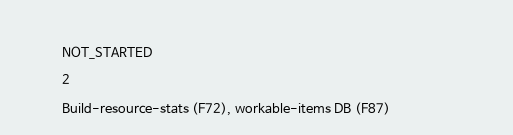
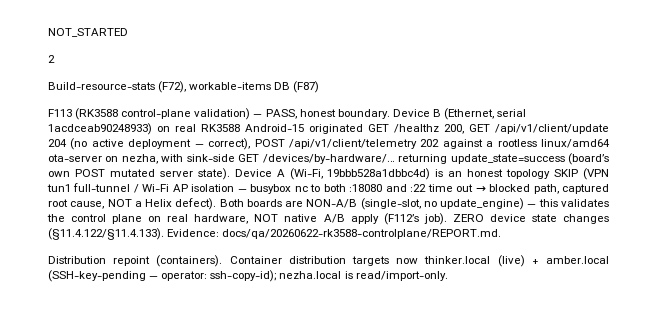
+ F113 (RK3588 control-plane validation) — PASS, honest boundary. Device B (Ethernet, serial 1acdceab90248933) on real RK3588 Android-15 originated GET /healthz 200, GET /api/v1/client/update 204 (no active deployment — correct), POST /api/v1/client/telemetry 202 against a rootless linux/amd64 ota-server on nezha, with sink-side GET /devices/by-hardware/… returning update_state=success (board’s own POST mutated server state). Device A (Wi-Fi, 19bbb528a1dbbc4d) is an honest topology SKIP (VPN tun1 full-tunnel / Wi-Fi AP isolation — busybox nc to both :18080 and :22 time out → blocked path, captured root cause, NOT a Helix defect). Both boards are NON-A/B (single-slot, no update_engine) — this validates the control plane on real hardware, NOT native A/B apply (F112’s job). ZERO device state changes (§11.4.122/§11.4.133). Evidence: docs/qa/20260622-rk3588-controlplane/REPORT.md.
+ Distribution repoint (containers). Container distribution targets now thinker.local (live) + amber.local (SSH-key-pending — operator: ssh-copy-id); nezha.local is read/import-only.

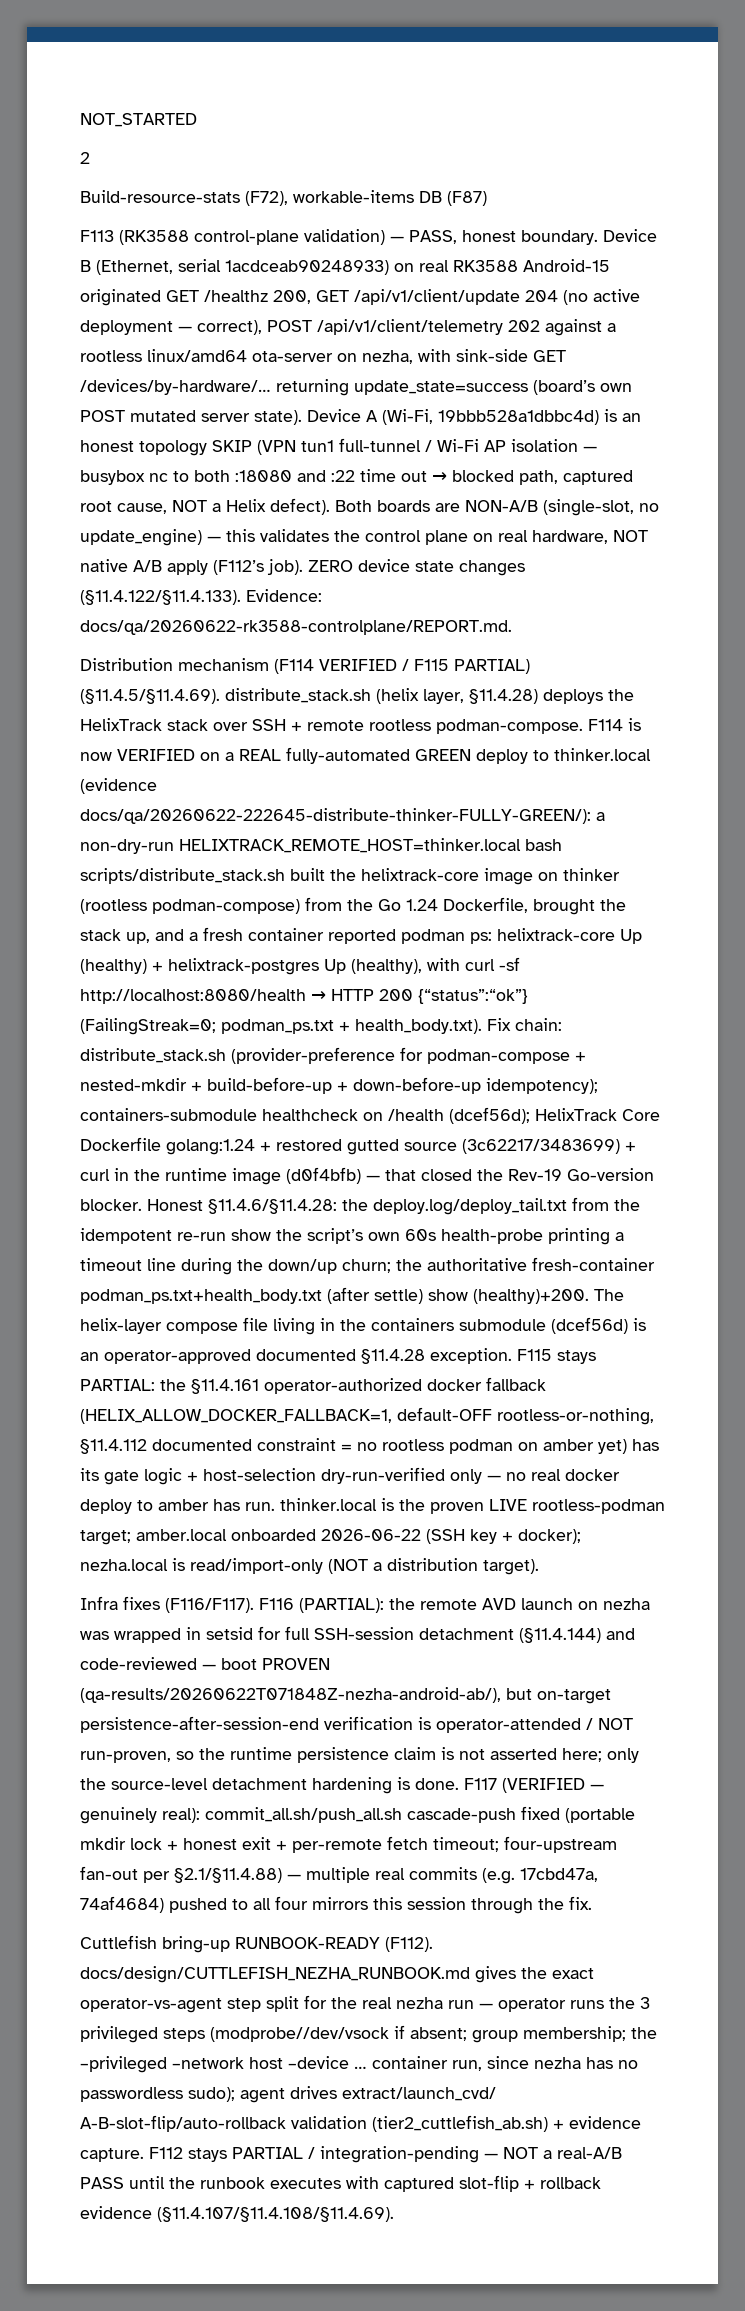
- Distribution repoint (containers). Container distribution targets now thinker.local (live) + amber.local (SSH-key-pending — operator: ssh-copy-id); nezha.local is read/import-only.
+ Distribution mechanism (F114 VERIFIED / F115 PARTIAL) (§11.4.5/§11.4.69). distribute_stack.sh (helix layer, §11.4.28) deploys the HelixTrack stack over SSH + remote rootless podman-compose. F114 is now VERIFIED on a REAL fully-automated GREEN deploy to thinker.local (evidence docs/qa/20260622-222645-distribute-thinker-FULLY-GREEN/): a non-dry-run HELIXTRACK_REMOTE_HOST=thinker.local bash scripts/distribute_stack.sh built the helixtrack-core image on thinker (rootless podman-compose) from the Go 1.24 Dockerfile, brought the stack up, and a fresh container reported podman ps: helixtrack-core Up (healthy) + helixtrack-postgres Up (healthy), with curl -sf http://localhost:8080/health → HTTP 200 {“status”:“ok”} (FailingStreak=0; podman_ps.txt + health_body.txt). Fix chain: distribute_stack.sh (provider-preference for podman-compose + nested-mkdir + build-before-up + down-before-up idempotency); containers-submodule healthcheck on /health (dcef56d); HelixTrack Core Dockerfile golang:1.24 + restored gutted source (3c62217/3483699) + curl in the runtime image (d0f4bfb) — that closed the Rev-19 Go-version blocker. Honest §11.4.6/§11.4.28: the deploy.log/deploy_tail.txt from the idempotent re-run show the script’s own 60s health-probe printing a timeout line during the down/up churn; the authoritative fresh-container podman_ps.txt+health_body.txt (after settle) show (healthy)+200. The helix-layer compose file living in the containers submodule (dcef56d) is an operator-approved documented §11.4.28 exception. F115 stays PARTIAL: the §11.4.161 operator-authorized docker fallback (HELIX_ALLOW_DOCKER_FALLBACK=1, default-OFF rootless-or-nothing, §11.4.112 documented constraint = no rootless podman on amber yet) has its gate logic + host-selection dry-run-verified only — no real docker deploy to amber has run. thinker.local is the proven LIVE rootless-podman target; amber.local onboarded 2026-06-22 (SSH key + docker); nezha.local is read/import-only (NOT a distribution target).
+ Infra fixes (F116/F117). F116 (PARTIAL): the remote AVD launch on nezha was wrapped in setsid for full SSH-session detachment (§11.4.144) and code-reviewed — boot PROVEN (qa-results/20260622T071848Z-nezha-android-ab/), but on-target persistence-after-session-end verification is operator-attended / NOT run-proven, so the runtime persistence claim is not asserted here; only the source-level detachment hardening is done. F117 (VERIFIED — genuinely real): commit_all.sh/push_all.sh cascade-push fixed (portable mkdir lock + honest exit + per-remote fetch timeout; four-upstream fan-out per §2.1/§11.4.88) — multiple real commits (e.g. 17cbd47a, 74af4684) pushed to all four mirrors this session through the fix.
+ Cuttlefish bring-up RUNBOOK-READY (F112). docs/design/CUTTLEFISH_NEZHA_RUNBOOK.md gives the exact operator-vs-agent step split for the real nezha run — operator runs the 3 privileged steps (modprobe//dev/vsock if absent; group membership; the –privileged –network host –device … container run, since nezha has no passwordless sudo); agent drives extract/launch_cvd/ A-B-slot-flip/auto-rollback validation (tier2_cuttlefish_ab.sh) + evidence capture. F112 stays PARTIAL / integration-pending — NOT a real-A/B PASS until the runbook executes with captured slot-flip + rollback evidence (§11.4.107/§11.4.108/§11.4.69).

